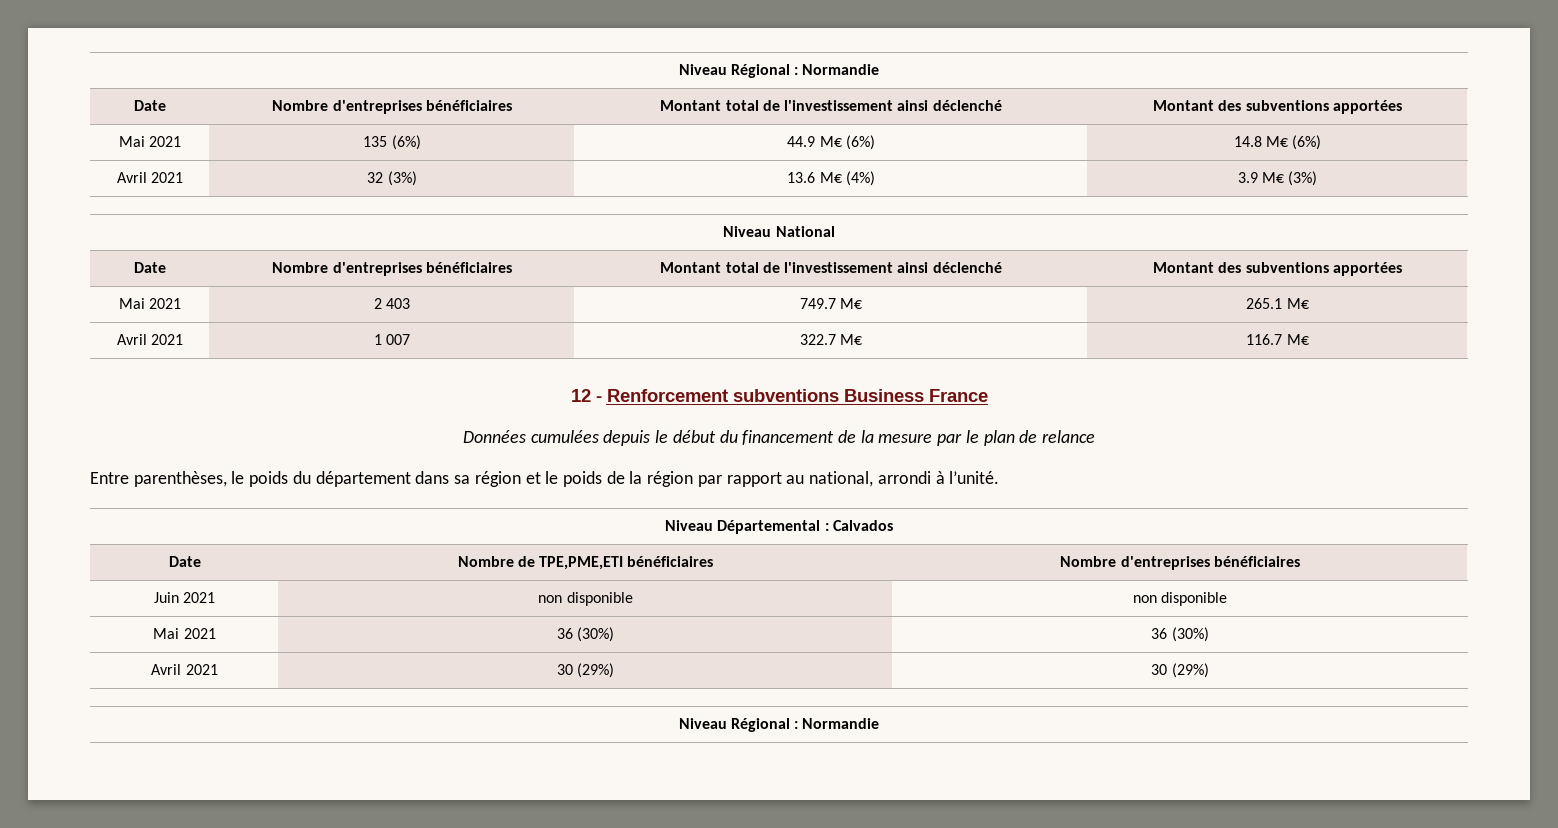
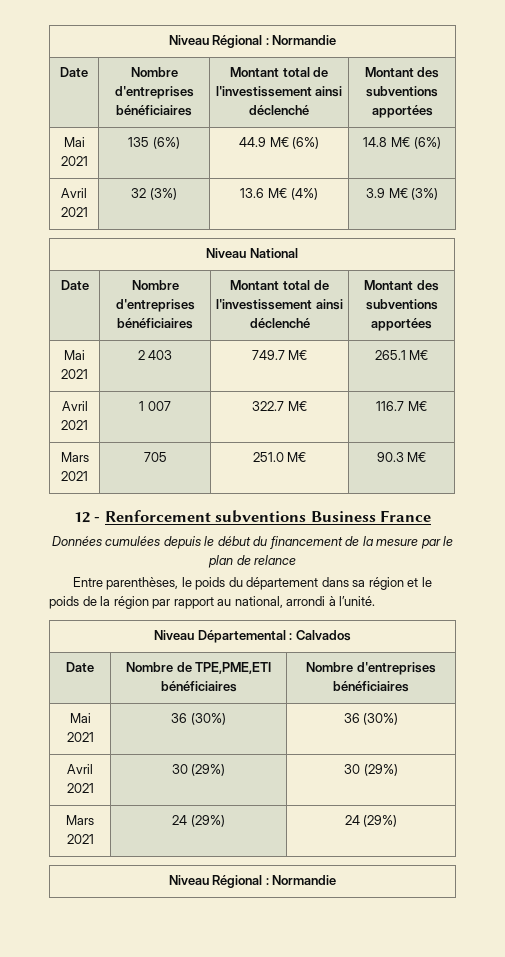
+ Mars 2021 | 705 | 251.0 M€ | 90.3 M€
- Juin 2021 | non disponible | non disponible
+ Mars 2021 | 24 (29%) | 24 (29%)

